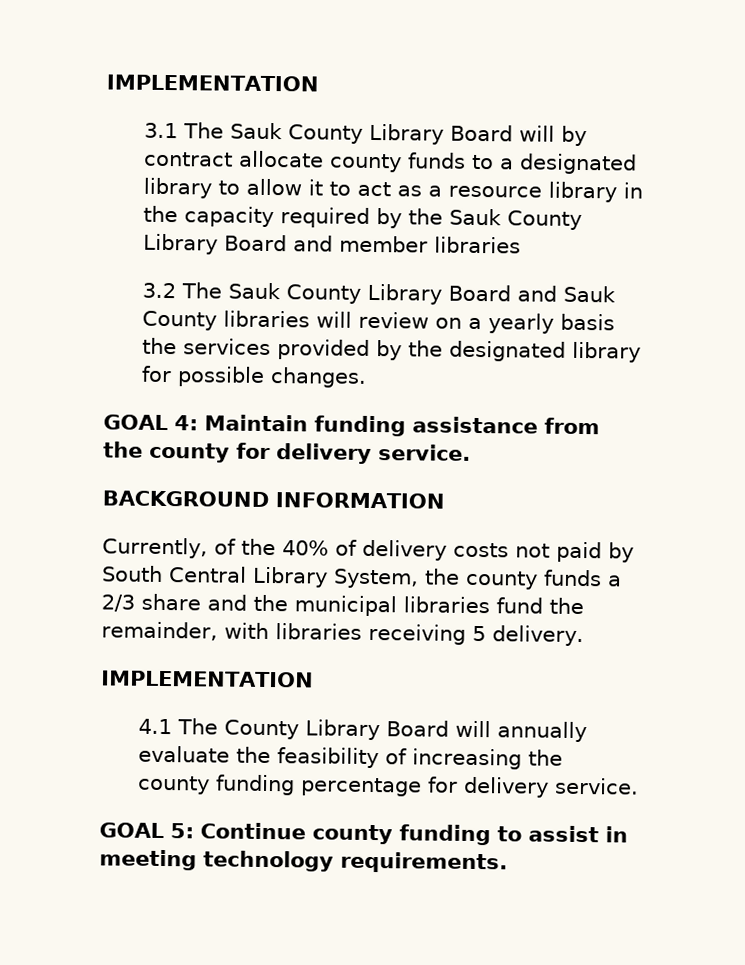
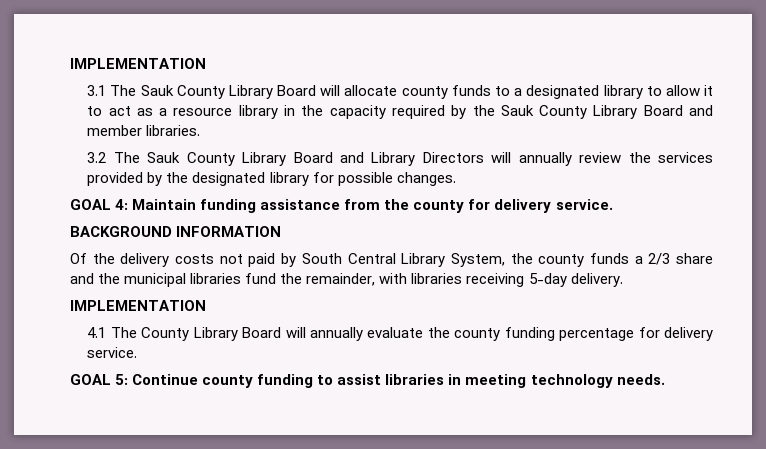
- 3.1 The Sauk County Library Board will by contract allocate county funds to a designated library to allow it to act as a resource library in the capacity required by the Sauk County Library Board and member libraries
+ 3.1 The Sauk County Library Board will allocate county funds to a designated library to allow it to act as a resource library in the capacity required by the Sauk County Library Board and member libraries.
- 3.2 The Sauk County Library Board and Sauk County libraries will review on a yearly basis the services provided by the designated library for possible changes.
+ 3.2 The Sauk County Library Board and Library Directors will annually review the services provided by the designated library for possible changes.
- Currently, of the 40% of delivery costs not paid by South Central Library System, the county funds a 2/3 share and the municipal libraries fund the remainder, with libraries receiving 5 delivery.
+ Of the delivery costs not paid by South Central Library System, the county funds a 2/3 share and the municipal libraries fund the remainder, with libraries receiving 5-day delivery.
- 4.1 The County Library Board will annually evaluate the feasibility of increasing the county funding percentage for delivery service.
+ 4.1 The County Library Board will annually evaluate the county funding percentage for delivery service.
- GOAL 5: Continue county funding to assist in meeting technology requirements.
+ GOAL 5: Continue county funding to assist libraries in meeting technology needs.

